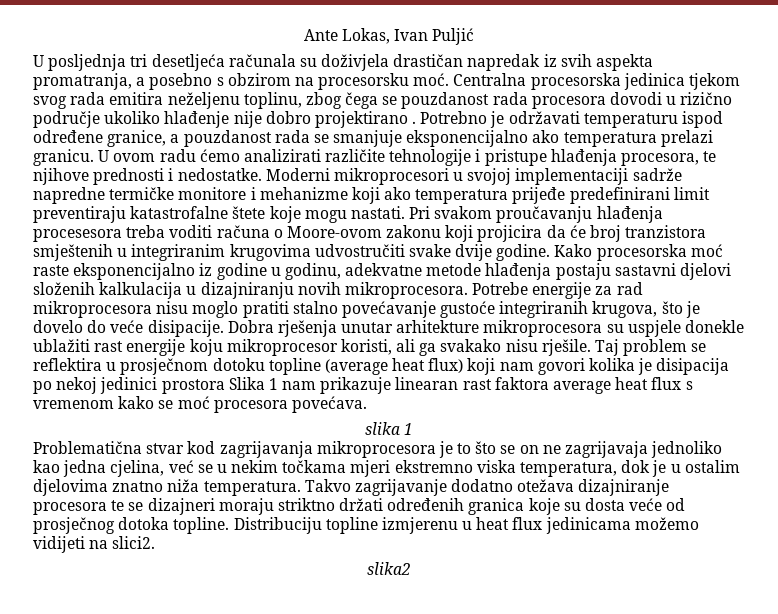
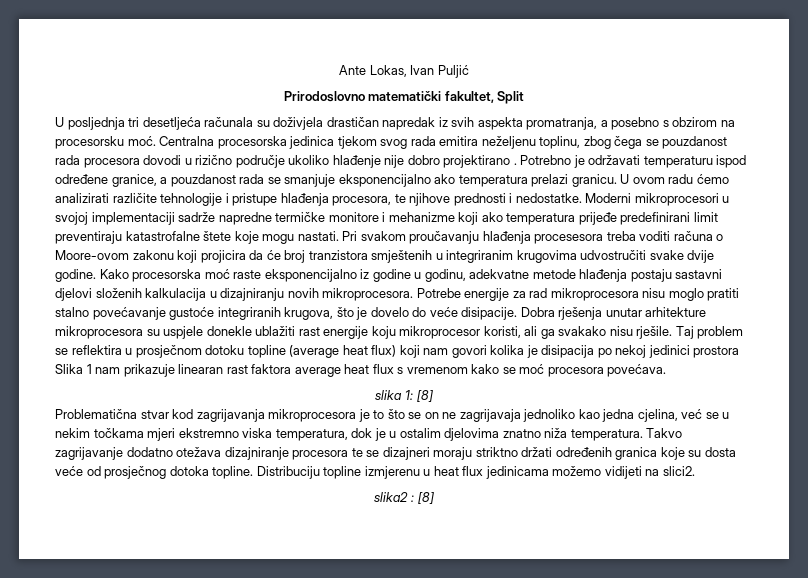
+ Prirodoslovno matematički fakultet, Split
- slika 1
+ slika 1: [8]
- slika2
+ slika2 : [8]

